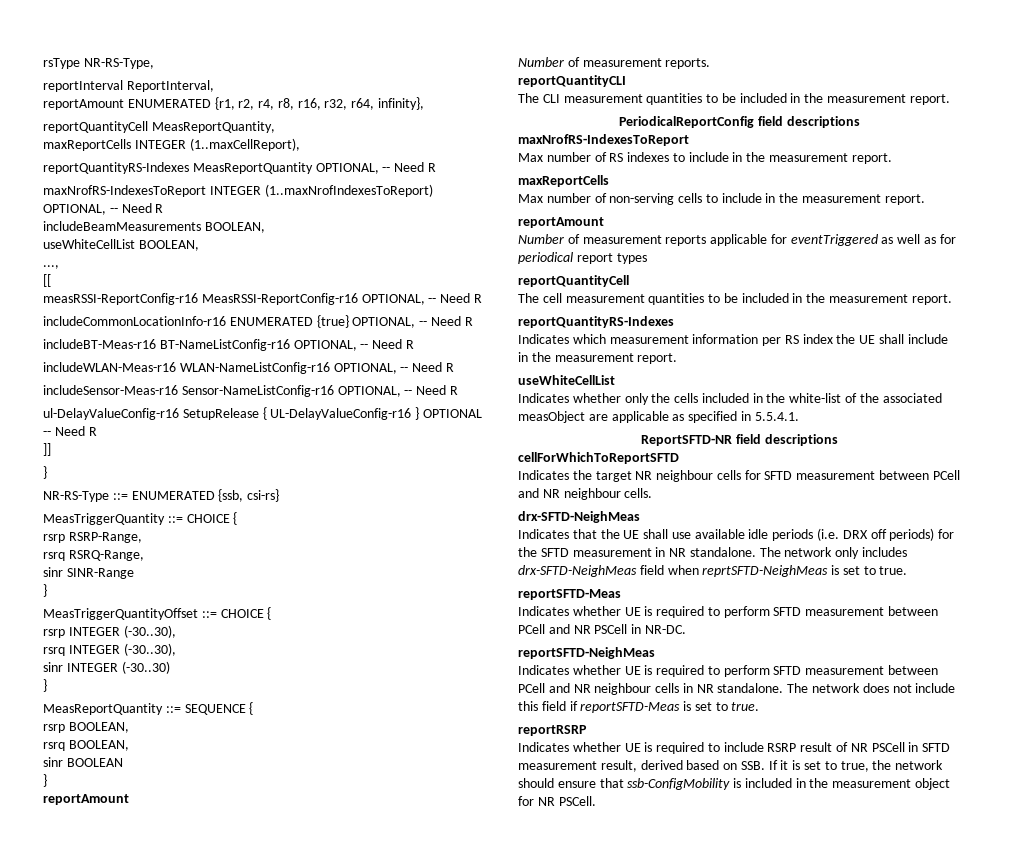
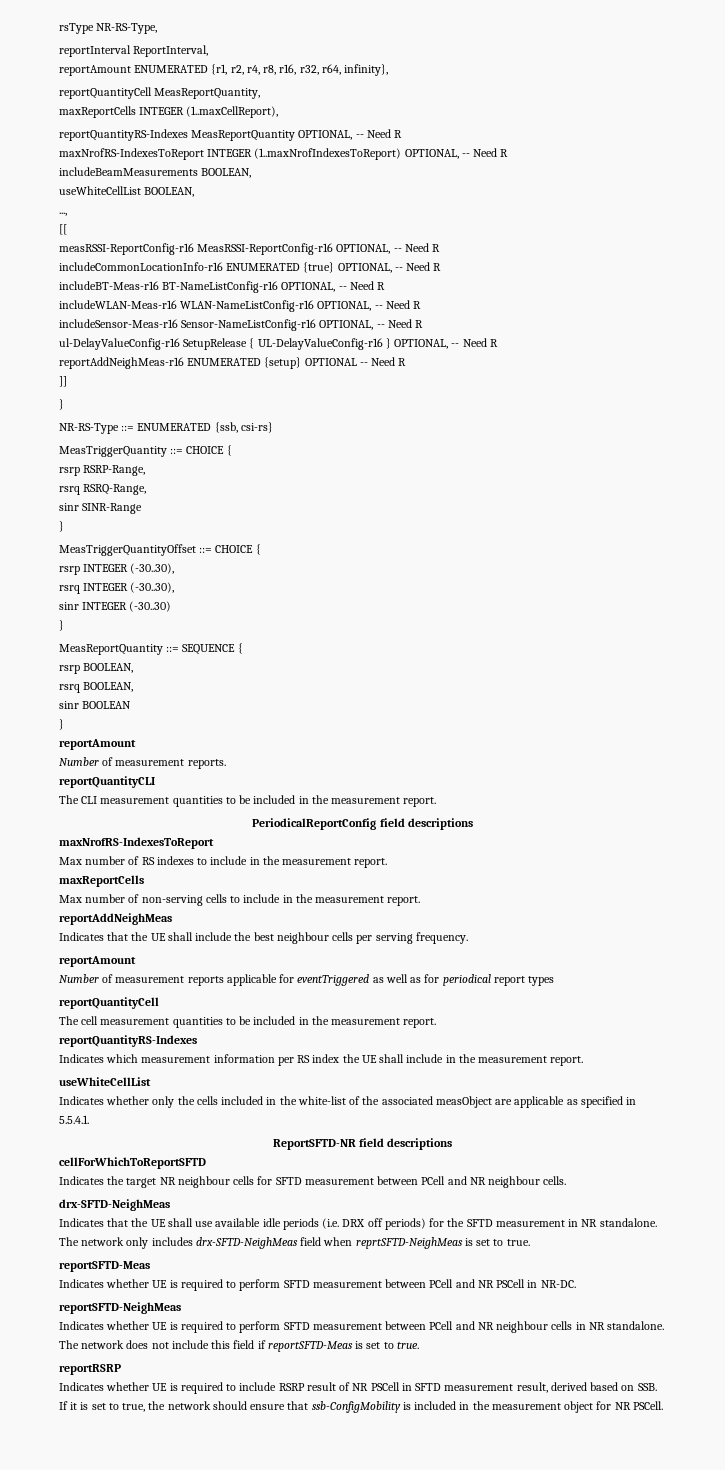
- ul-DelayValueConfig-r16 SetupRelease { UL-DelayValueConfig-r16 } OPTIONAL -- Need R
+ ul-DelayValueConfig-r16 SetupRelease { UL-DelayValueConfig-r16 } OPTIONAL, -- Need R
+ reportAddNeighMeas-r16 ENUMERATED {setup} OPTIONAL -- Need R
+ reportAddNeighMeas
+ Indicates that the UE shall include the best neighbour cells per serving frequency.

